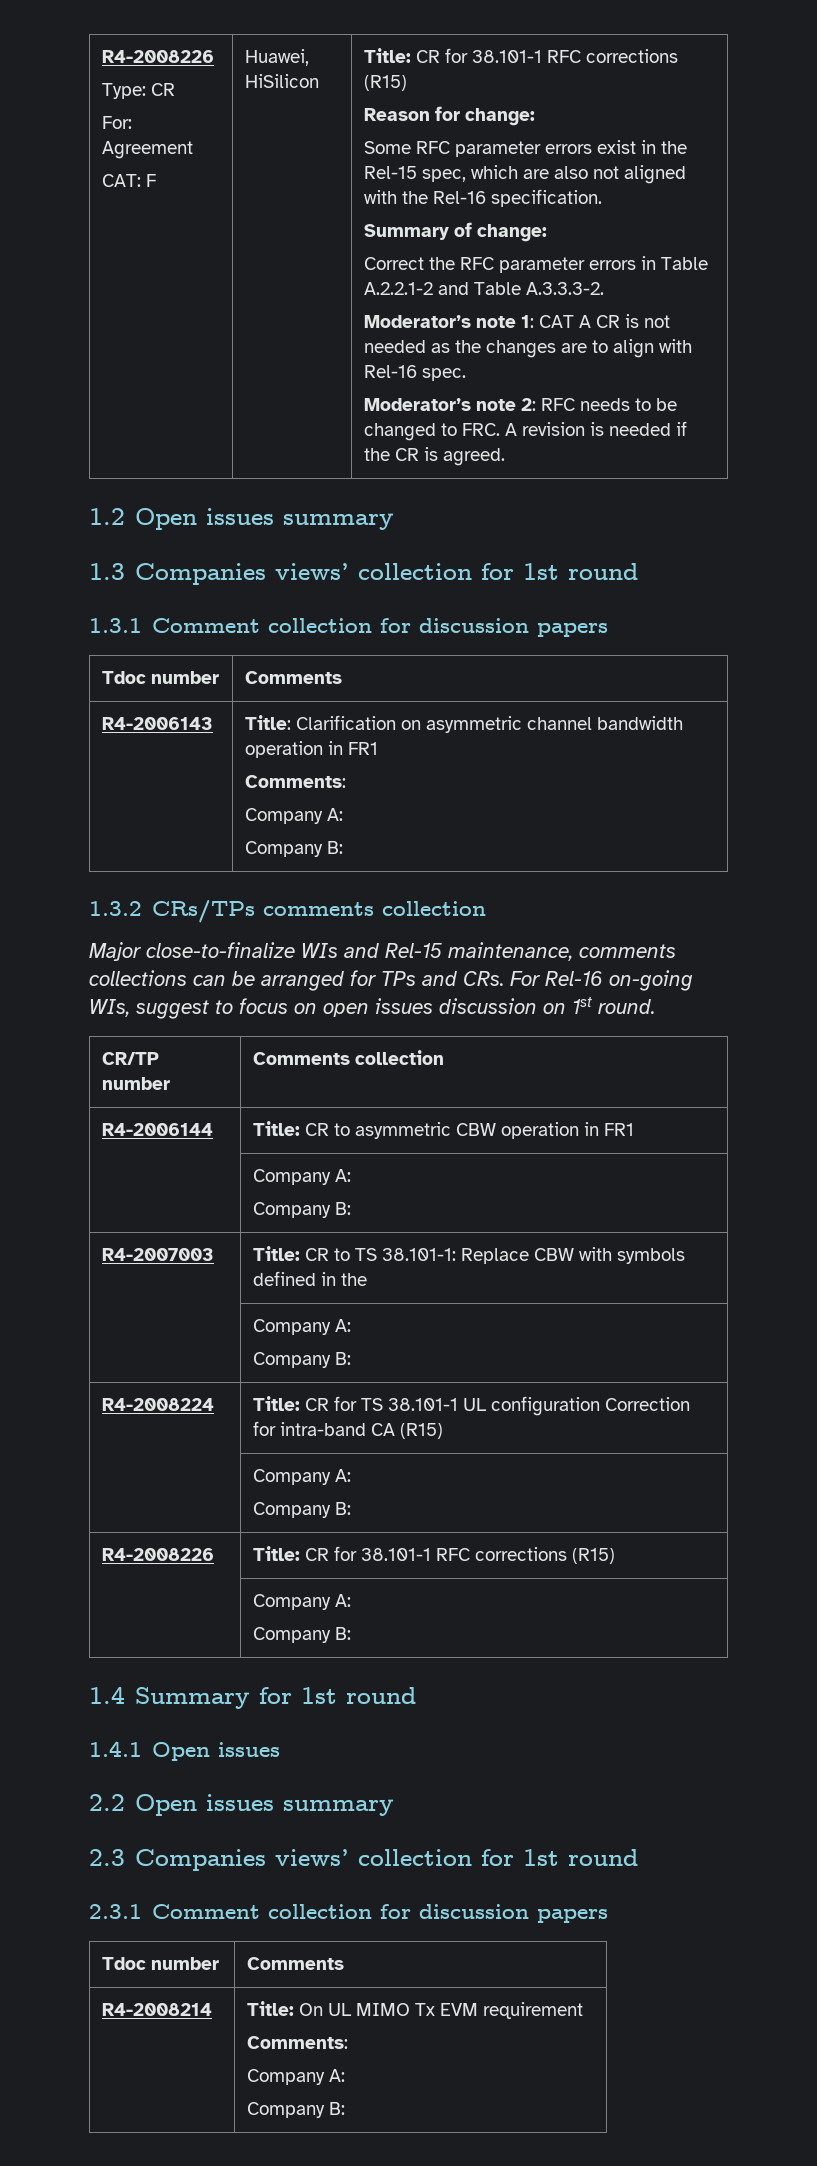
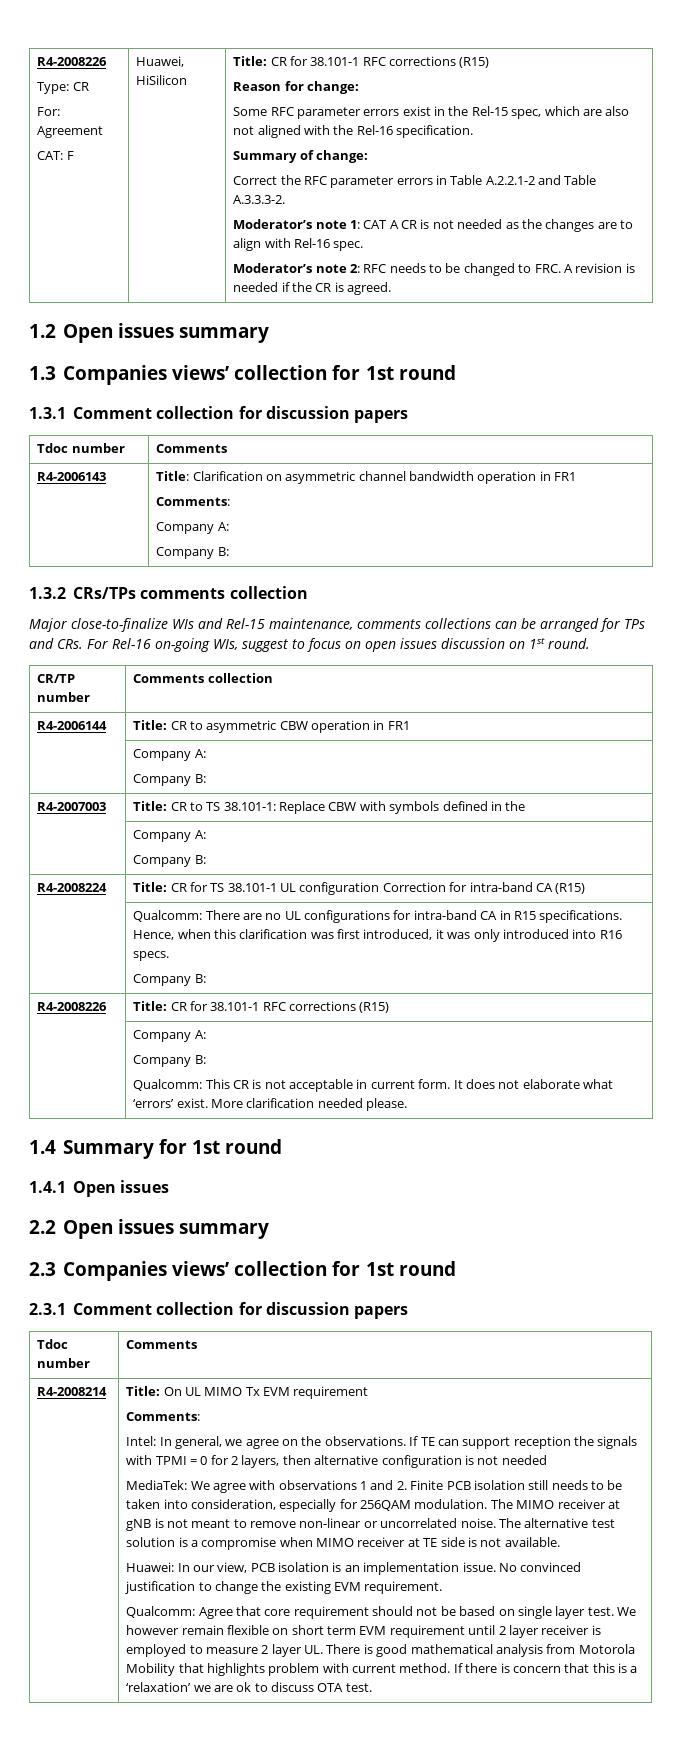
  R4-2008224 | Title: CR for TS 38.101-1 UL configuration Correction for intra-band CA (R15)
- | Company A:
+ | Qualcomm: There are no UL configurations for intra-band CA in R15 specifications. Hence, when this clarification was first introduced, it was only introduced into R16 specs.
  R4-2008226 | Title: CR for 38.101-1 RFC corrections (R15)
  | Company A:
  Company B:
+ Qualcomm: This CR is not acceptable in current form. It does not elaborate what ‘errors’ exist. More clarification needed please.
  Title: On UL MIMO Tx EVM requirement
  Comments:
- Company A:
- Company B:
+ Intel: In general, we agree on the observations. If TE can support reception the signals with TPMI = 0 for 2 layers, then alternative configuration is not needed
+ MediaTek: We agree with observations 1 and 2. Finite PCB isolation still needs to be taken into consideration, especially for 256QAM modulation. The MIMO receiver at gNB is not meant to remove non-linear or uncorrelated noise. The alternative test solution is a compromise when MIMO receiver at TE side is not available.
+ Huawei: In our view, PCB isolation is an implementation issue. No convinced justification to change the existing EVM requirement.
+ Qualcomm: Agree that core requirement should not be based on single layer test. We however remain flexible on short term EVM requirement until 2 layer receiver is employed to measure 2 layer UL. There is good mathematical analysis from Motorola Mobility that highlights problem with current method. If there is concern that this is a ‘relaxation’ we are ok to discuss OTA test.

